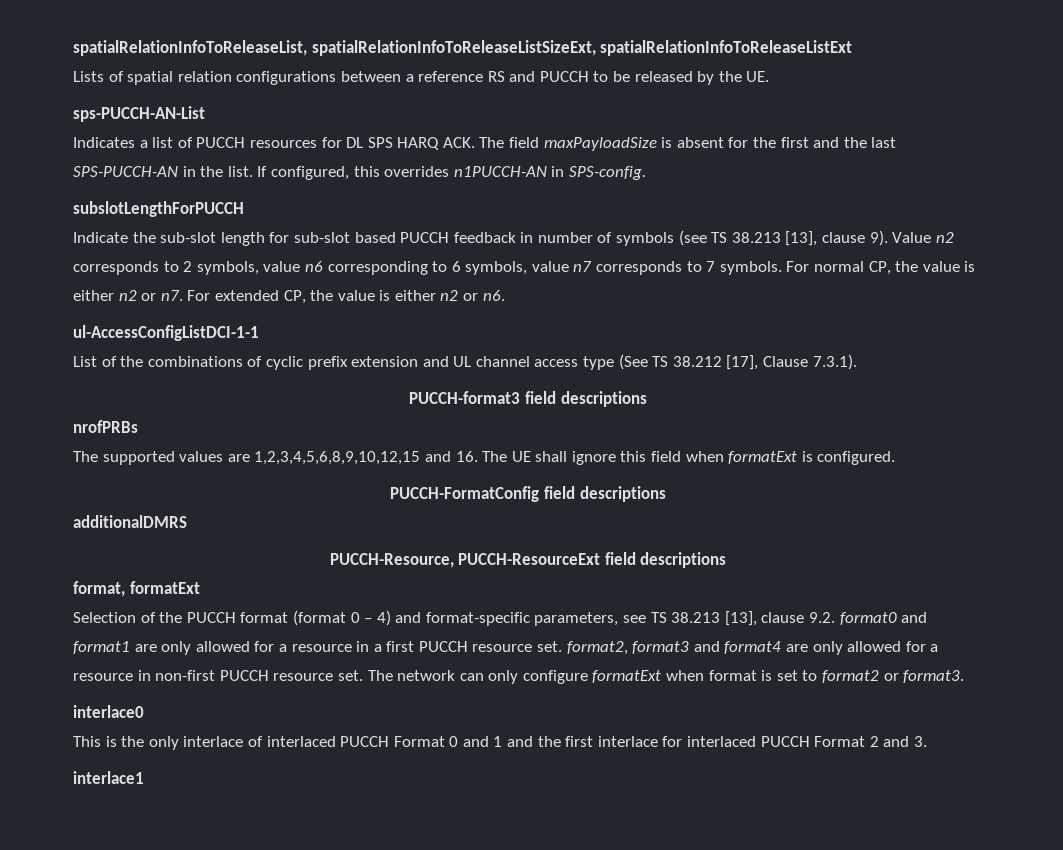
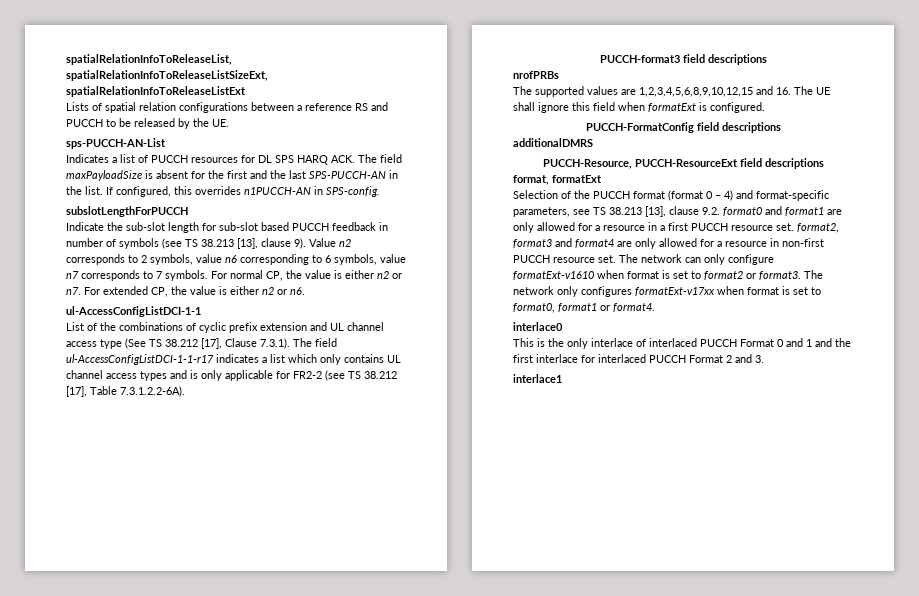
- List of the combinations of cyclic prefix extension and UL channel access type (See TS 38.212 [17], Clause 7.3.1).
+ List of the combinations of cyclic prefix extension and UL channel access type (See TS 38.212 [17], Clause 7.3.1). The field ul-AccessConfigListDCI-1-1-r17 indicates a list which only contains UL channel access types and is only applicable for FR2-2 (see TS 38.212 [17], Table 7.3.1.2.2-6A).
- The network can only configure formatExt when format is set to format2 or format3.
+ The network can only configure formatExt-v1610 when format is set to format2 or format3. The network only configures formatExt-v17xx when format is set to format0, format1 or format4.

